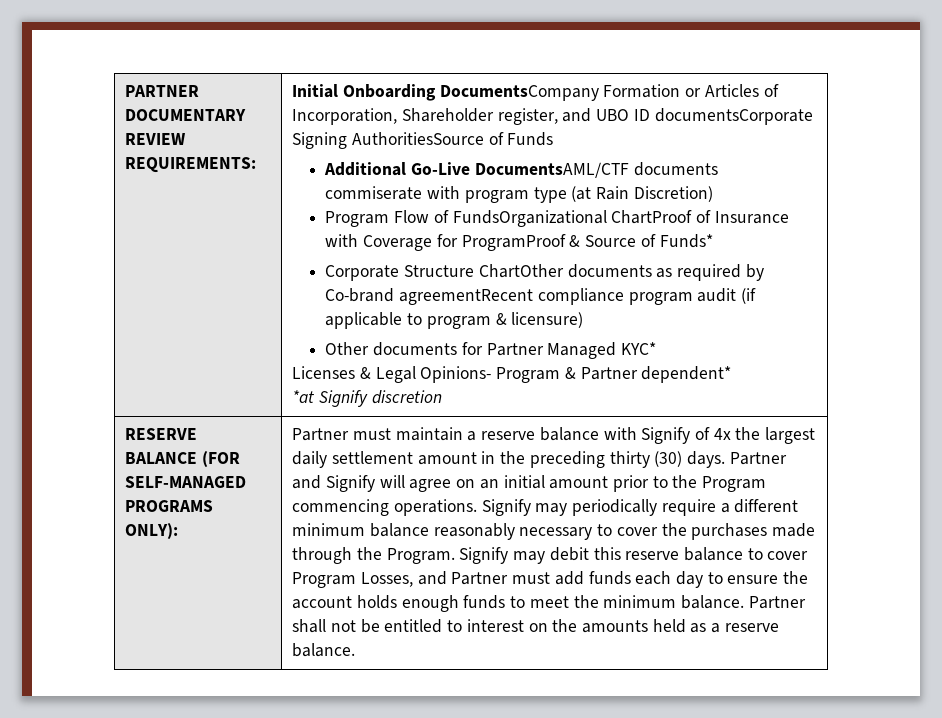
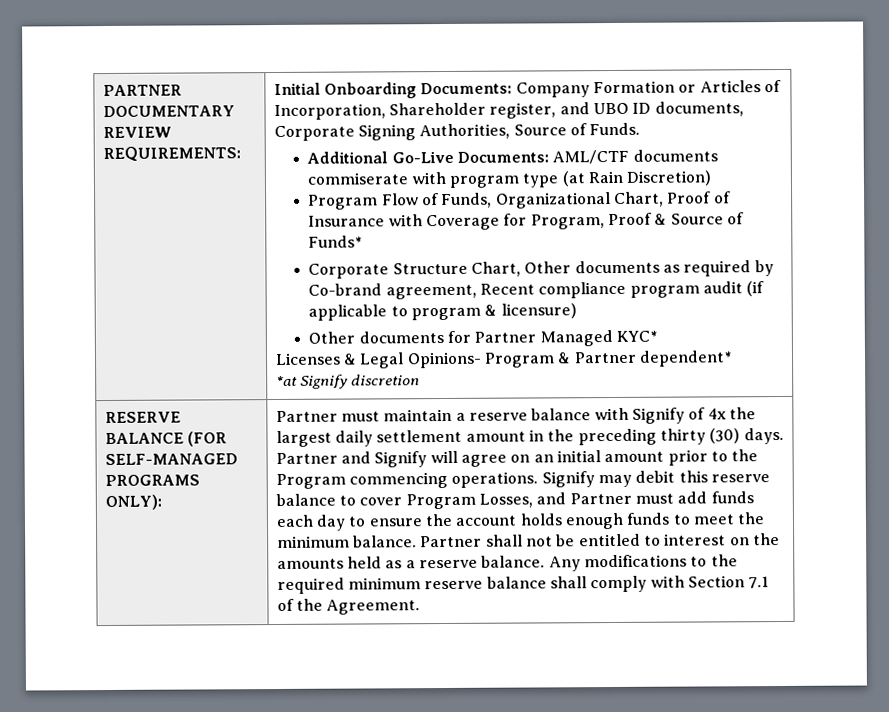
- Initial Onboarding DocumentsCompany Formation or Articles of Incorporation, Shareholder register, and UBO ID documentsCorporate Signing AuthoritiesSource of Funds
+ Initial Onboarding Documents: Company Formation or Articles of Incorporation, Shareholder register, and UBO ID documents, Corporate Signing Authorities, Source of Funds.
- Additional Go-Live DocumentsAML/CTF documents commiserate with program type (at Rain Discretion)
+ Additional Go-Live Documents: AML/CTF documents commiserate with program type (at Rain Discretion)
- Program Flow of FundsOrganizational ChartProof of Insurance with Coverage for ProgramProof & Source of Funds*
+ Program Flow of Funds, Organizational Chart, Proof of Insurance with Coverage for Program, Proof & Source of Funds*
- Corporate Structure ChartOther documents as required by Co-brand agreementRecent compliance program audit (if applicable to program & licensure)
+ Corporate Structure Chart, Other documents as required by Co-brand agreement, Recent compliance program audit (if applicable to program & licensure)
- Signify may periodically require a different minimum balance reasonably necessary to cover the purchases made through the Program. Signify may debit this reserve balance to cover Program Losses, and Partner must add funds each day to ensure the account holds enough funds to meet the minimum balance.
+ Signify may debit this reserve balance to cover Program Losses, and Partner must add funds each day to ensure the account holds enough funds to meet the minimum balance.
+ Any modifications to the required minimum reserve balance shall comply with Section 7.1 of the Agreement.

